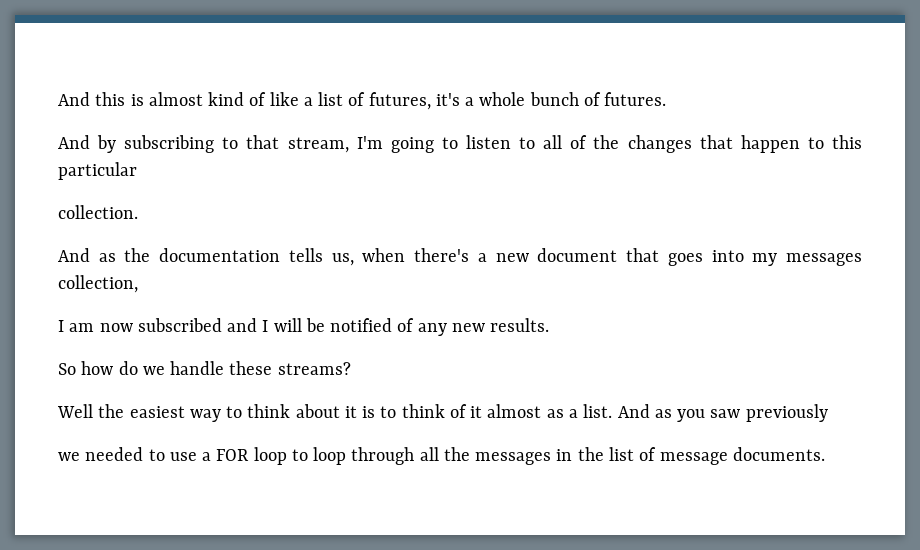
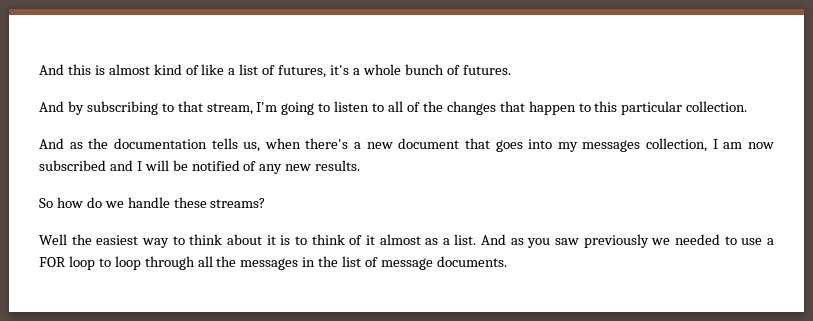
- And by subscribing to that stream, I'm going to listen to all of the changes that happen to this particular
- collection.
+ And by subscribing to that stream, I'm going to listen to all of the changes that happen to this particular collection.
- And as the documentation tells us, when there's a new document that goes into my messages collection,
- I am now subscribed and I will be notified of any new results.
+ And as the documentation tells us, when there's a new document that goes into my messages collection, I am now subscribed and I will be notified of any new results.
- And as you saw previously
- we needed to use a FOR loop to loop through all the messages in the list of message documents.
+ And as you saw previously we needed to use a FOR loop to loop through all the messages in the list of message documents.

